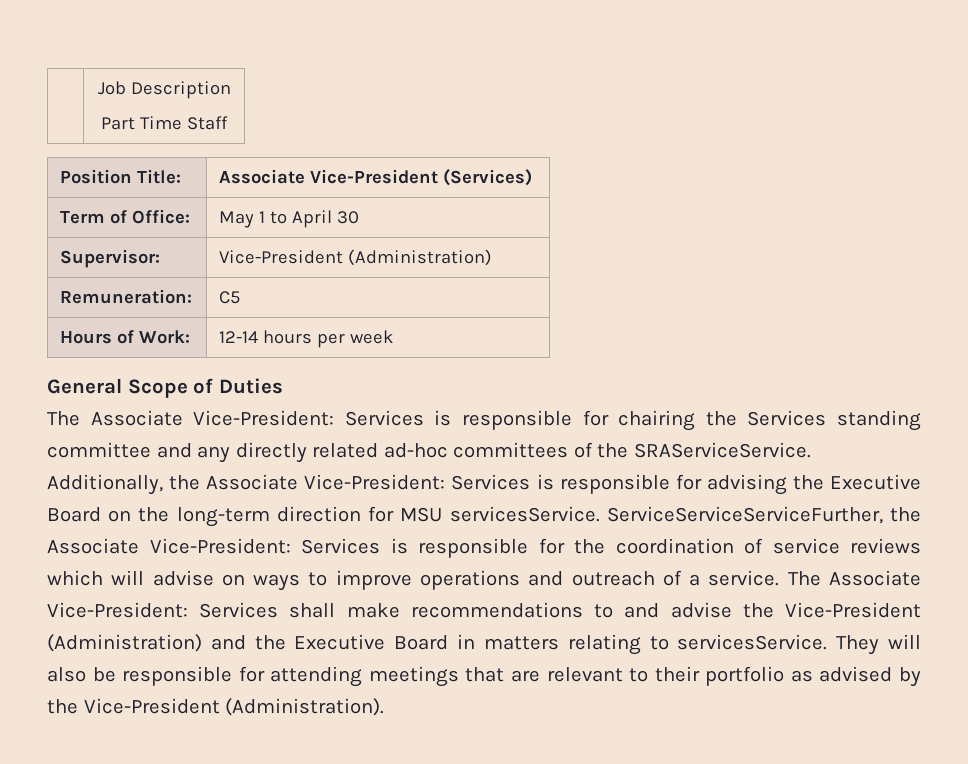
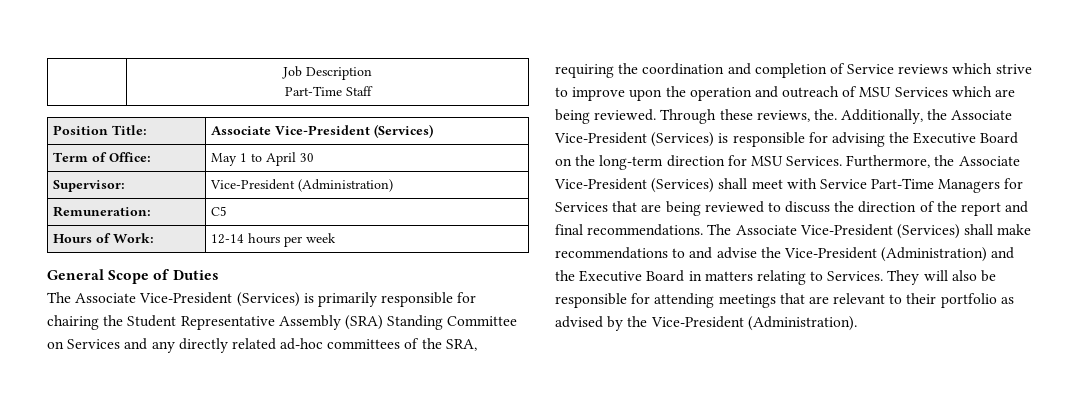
  | Job Description
- Part Time Staff
+ Part-Time Staff
- The Associate Vice-President: Services is responsible for chairing the Services standing committee and any directly related ad-hoc committees of the SRAServiceService.
+ The Associate Vice-President (Services) is primarily responsible for chairing the Student Representative Assembly (SRA) Standing Committee on Services and any directly related ad-hoc committees of the SRA, requiring the coordination and completion of Service reviews which strive to improve upon the operation and outreach of MSU Services which are being reviewed. Through these reviews, the.
- Additionally, the Associate Vice-President: Services is responsible for advising the Executive Board on the long-term direction for MSU servicesService. ServiceServiceServiceFurther, the Associate Vice-President: Services is responsible for the coordination of service reviews which will advise on ways to improve operations and outreach of a service. The Associate Vice-President: Services shall make recommendations to and advise the Vice-President (Administration) and the Executive Board in matters relating to servicesService.
+ Additionally, the Associate Vice-President (Services) is responsible for advising the Executive Board on the long-term direction for MSU Services. Furthermore, the Associate Vice-President (Services) shall meet with Service Part-Time Managers for Services that are being reviewed to discuss the direction of the report and final recommendations. The Associate Vice-President (Services) shall make recommendations to and advise the Vice-President (Administration) and the Executive Board in matters relating to Services.

